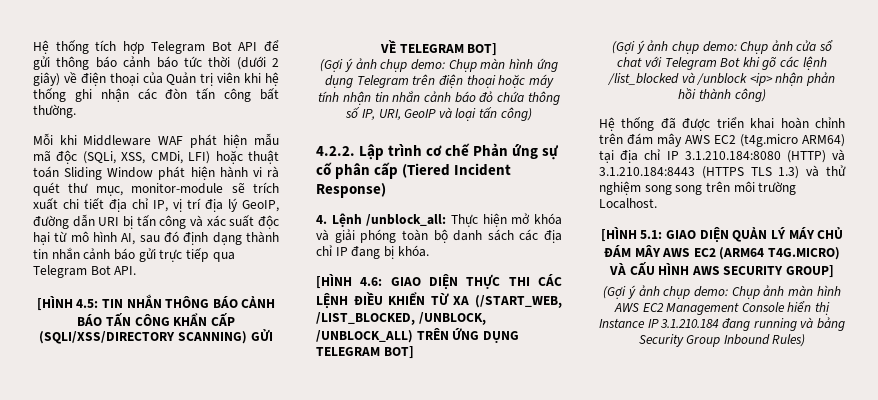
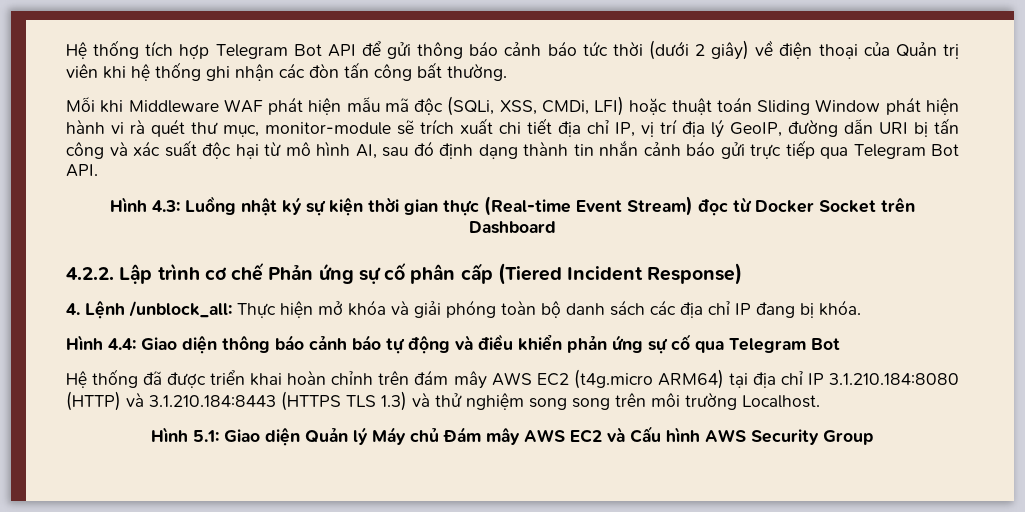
- [HÌNH 4.5: TIN NHẮN THÔNG BÁO CẢNH BÁO TẤN CÔNG KHẨN CẤP (SQLI/XSS/DIRECTORY SCANNING) GỬI VỀ TELEGRAM BOT]
- (Gợi ý ảnh chụp demo: Chụp màn hình ứng dụng Telegram trên điện thoại hoặc máy tính nhận tin nhắn cảnh báo đỏ chứa thông số IP, URI, GeoIP và loại tấn công)
+ Hình 4.3: Luồng nhật ký sự kiện thời gian thực (Real-time Event Stream) đọc từ Docker Socket trên Dashboard
- [HÌNH 4.6: GIAO DIỆN THỰC THI CÁC LỆNH ĐIỀU KHIỂN TỪ XA (/START_WEB, /LIST_BLOCKED, /UNBLOCK, /UNBLOCK_ALL) TRÊN ỨNG DỤNG TELEGRAM BOT]
- (Gợi ý ảnh chụp demo: Chụp ảnh cửa sổ chat với Telegram Bot khi gõ các lệnh /list_blocked và /unblock <ip> nhận phản hồi thành công)
+ Hình 4.4: Giao diện thông báo cảnh báo tự động và điều khiển phản ứng sự cố qua Telegram Bot
- [HÌNH 5.1: GIAO DIỆN QUẢN LÝ MÁY CHỦ ĐÁM MÂY AWS EC2 (ARM64 T4G.MICRO) VÀ CẤU HÌNH AWS SECURITY GROUP]
- (Gợi ý ảnh chụp demo: Chụp ảnh màn hình AWS EC2 Management Console hiển thị Instance IP 3.1.210.184 đang running và bảng Security Group Inbound Rules)
+ Hình 5.1: Giao diện Quản lý Máy chủ Đám mây AWS EC2 và Cấu hình AWS Security Group

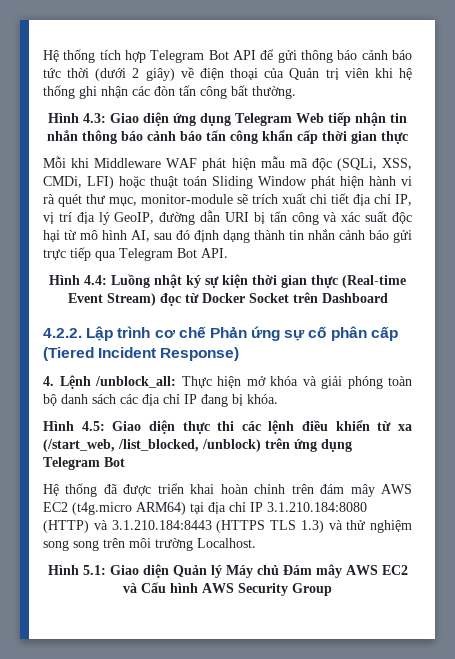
+ Hình 4.3: Giao diện ứng dụng Telegram Web tiếp nhận tin nhắn thông báo cảnh báo tấn công khẩn cấp thời gian thực
- Hình 4.3: Luồng nhật ký sự kiện thời gian thực (Real-time Event Stream) đọc từ Docker Socket trên Dashboard
+ Hình 4.4: Luồng nhật ký sự kiện thời gian thực (Real-time Event Stream) đọc từ Docker Socket trên Dashboard
- Hình 4.4: Giao diện thông báo cảnh báo tự động và điều khiển phản ứng sự cố qua Telegram Bot
+ Hình 4.5: Giao diện thực thi các lệnh điều khiển từ xa (/start_web, /list_blocked, /unblock) trên ứng dụng Telegram Bot

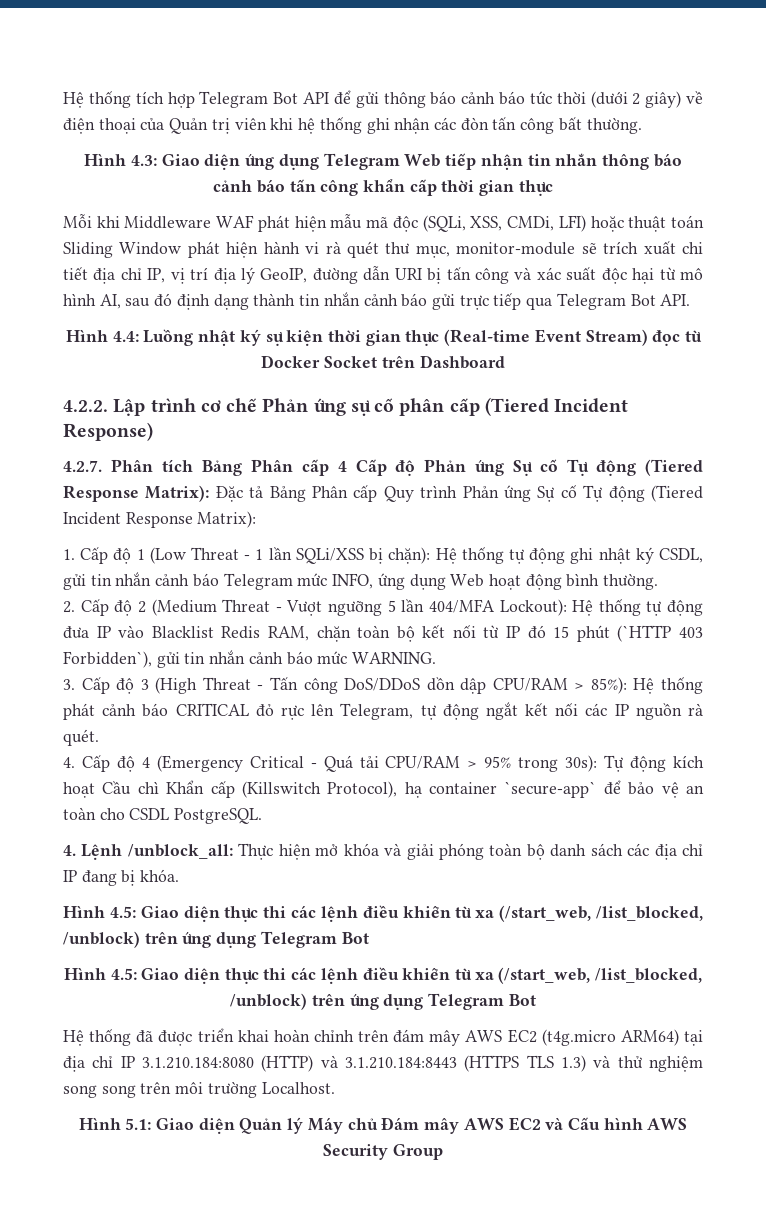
+ 4.2.7. Phân tích Bảng Phân cấp 4 Cấp độ Phản ứng Sự cố Tự động (Tiered Response Matrix): Đặc tả Bảng Phân cấp Quy trình Phản ứng Sự cố Tự động (Tiered Incident Response Matrix):
+ 1. Cấp độ 1 (Low Threat - 1 lần SQLi/XSS bị chặn): Hệ thống tự động ghi nhật ký CSDL, gửi tin nhắn cảnh báo Telegram mức INFO, ứng dụng Web hoạt động bình thường.
+ 2. Cấp độ 2 (Medium Threat - Vượt ngưỡng 5 lần 404/MFA Lockout): Hệ thống tự động đưa IP vào Blacklist Redis RAM, chặn toàn bộ kết nối từ IP đó 15 phút (`HTTP 403 Forbidden`), gửi tin nhắn cảnh báo mức WARNING.
+ 3. Cấp độ 3 (High Threat - Tấn công DoS/DDoS dồn dập CPU/RAM > 85%): Hệ thống phát cảnh báo CRITICAL đỏ rực lên Telegram, tự động ngắt kết nối các IP nguồn rà quét.
+ 4. Cấp độ 4 (Emergency Critical - Quá tải CPU/RAM > 95% trong 30s): Tự động kích hoạt Cầu chì Khẩn cấp (Killswitch Protocol), hạ container `secure-app` để bảo vệ an toàn cho CSDL PostgreSQL.
  4. Lệnh /unblock_all: Thực hiện mở khóa và giải phóng toàn bộ danh sách các địa chỉ IP đang bị khóa.
+ Hình 4.5: Giao diện thực thi các lệnh điều khiển từ xa (/start_web, /list_blocked, /unblock) trên ứng dụng Telegram Bot

